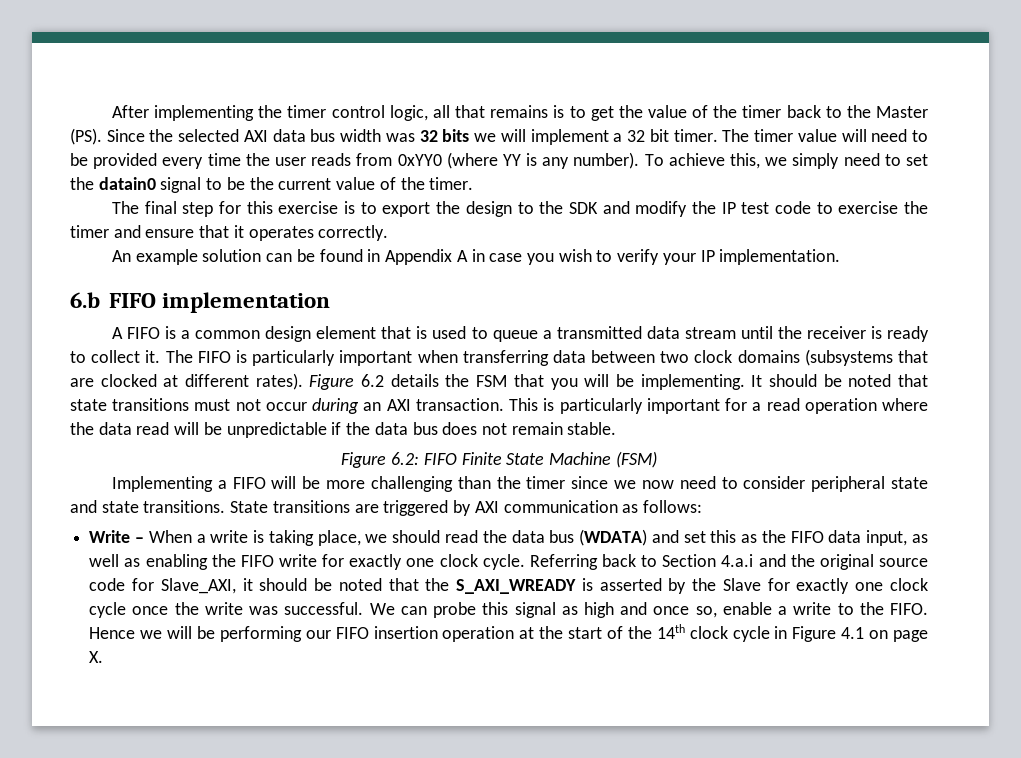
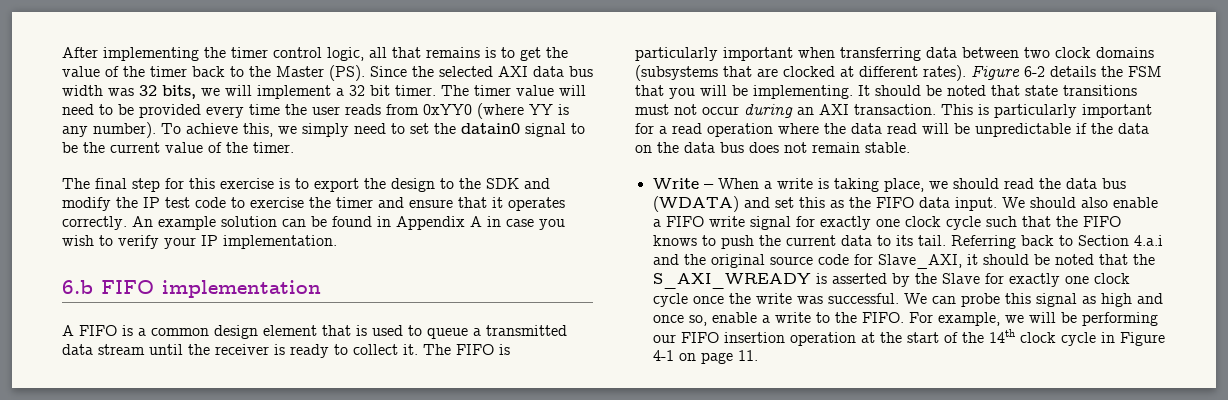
- After implementing the timer control logic, all that remains is to get the value of the timer back to the Master (PS). Since the selected AXI data bus width was 32 bits we will implement a 32 bit timer.
+ After implementing the timer control logic, all that remains is to get the value of the timer back to the Master (PS). Since the selected AXI data bus width was 32 bits, we will implement a 32 bit timer.
- The final step for this exercise is to export the design to the SDK and modify the IP test code to exercise the timer and ensure that it operates correctly.
- An example solution can be found in Appendix A in case you wish to verify your IP implementation.
+ The final step for this exercise is to export the design to the SDK and modify the IP test code to exercise the timer and ensure that it operates correctly. An example solution can be found in Appendix A in case you wish to verify your IP implementation.
- Figure 6.2 details the FSM that you will be implementing.
+ Figure 6-2 details the FSM that you will be implementing.
- This is particularly important for a read operation where the data read will be unpredictable if the data bus does not remain stable.
+ This is particularly important for a read operation where the data read will be unpredictable if the data on the data bus does not remain stable.
- Figure 6.2: FIFO Finite State Machine (FSM)
- Implementing a FIFO will be more challenging than the timer since we now need to consider peripheral state and state transitions. State transitions are triggered by AXI communication as follows:
- Write – When a write is taking place, we should read the data bus (WDATA) and set this as the FIFO data input, as well as enabling the FIFO write for exactly one clock cycle.
+ Write – When a write is taking place, we should read the data bus (WDATA) and set this as the FIFO data input. We should also enable a FIFO write signal for exactly one clock cycle such that the FIFO knows to push the current data to its tail.
- Hence we will be performing our FIFO insertion operation at the start of the 14th clock cycle in Figure 4.1 on page X.
+ For example, we will be performing our FIFO insertion operation at the start of the 14th clock cycle in Figure 4-1 on page 11.

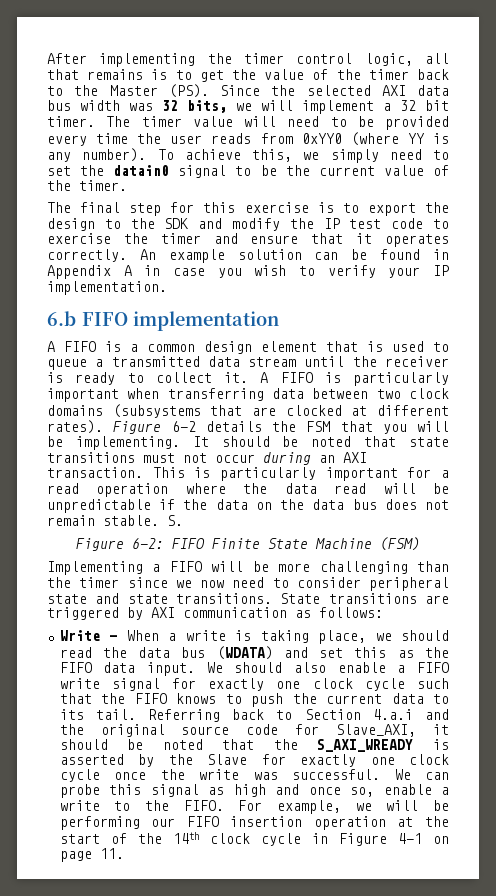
- The FIFO is particularly important when transferring data between two clock domains (subsystems that are clocked at different rates).
+ A FIFO is particularly important when transferring data between two clock domains (subsystems that are clocked at different rates).
+ S.
+ Figure 6-2: FIFO Finite State Machine (FSM)
+ Implementing a FIFO will be more challenging than the timer since we now need to consider peripheral state and state transitions. State transitions are triggered by AXI communication as follows:

